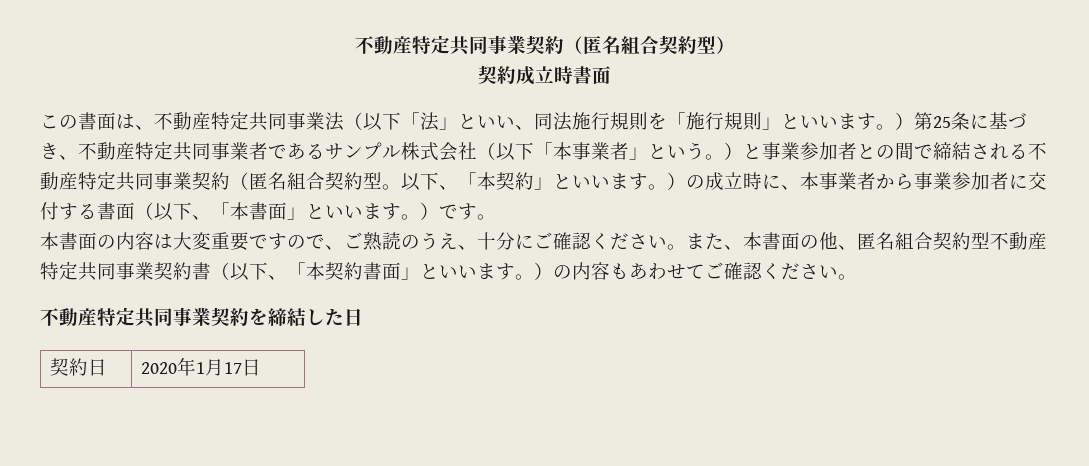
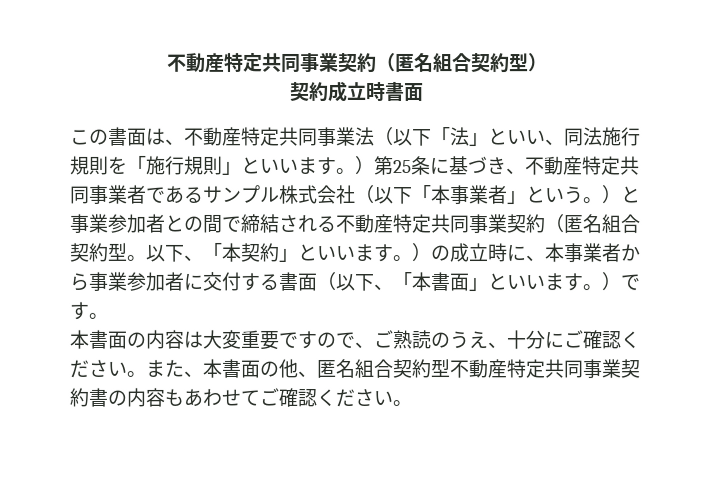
- また、本書面の他、匿名組合契約型不動産特定共同事業契約書（以下、「本契約書面」といいます。）の内容もあわせてご確認ください。
+ また、本書面の他、匿名組合契約型不動産特定共同事業契約書の内容もあわせてご確認ください。
- 不動産特定共同事業契約を締結した日
- 契約日 | 2020年1月17日

